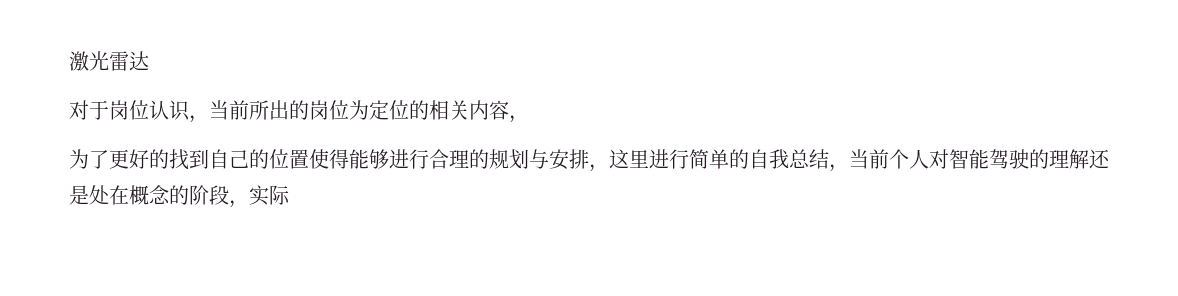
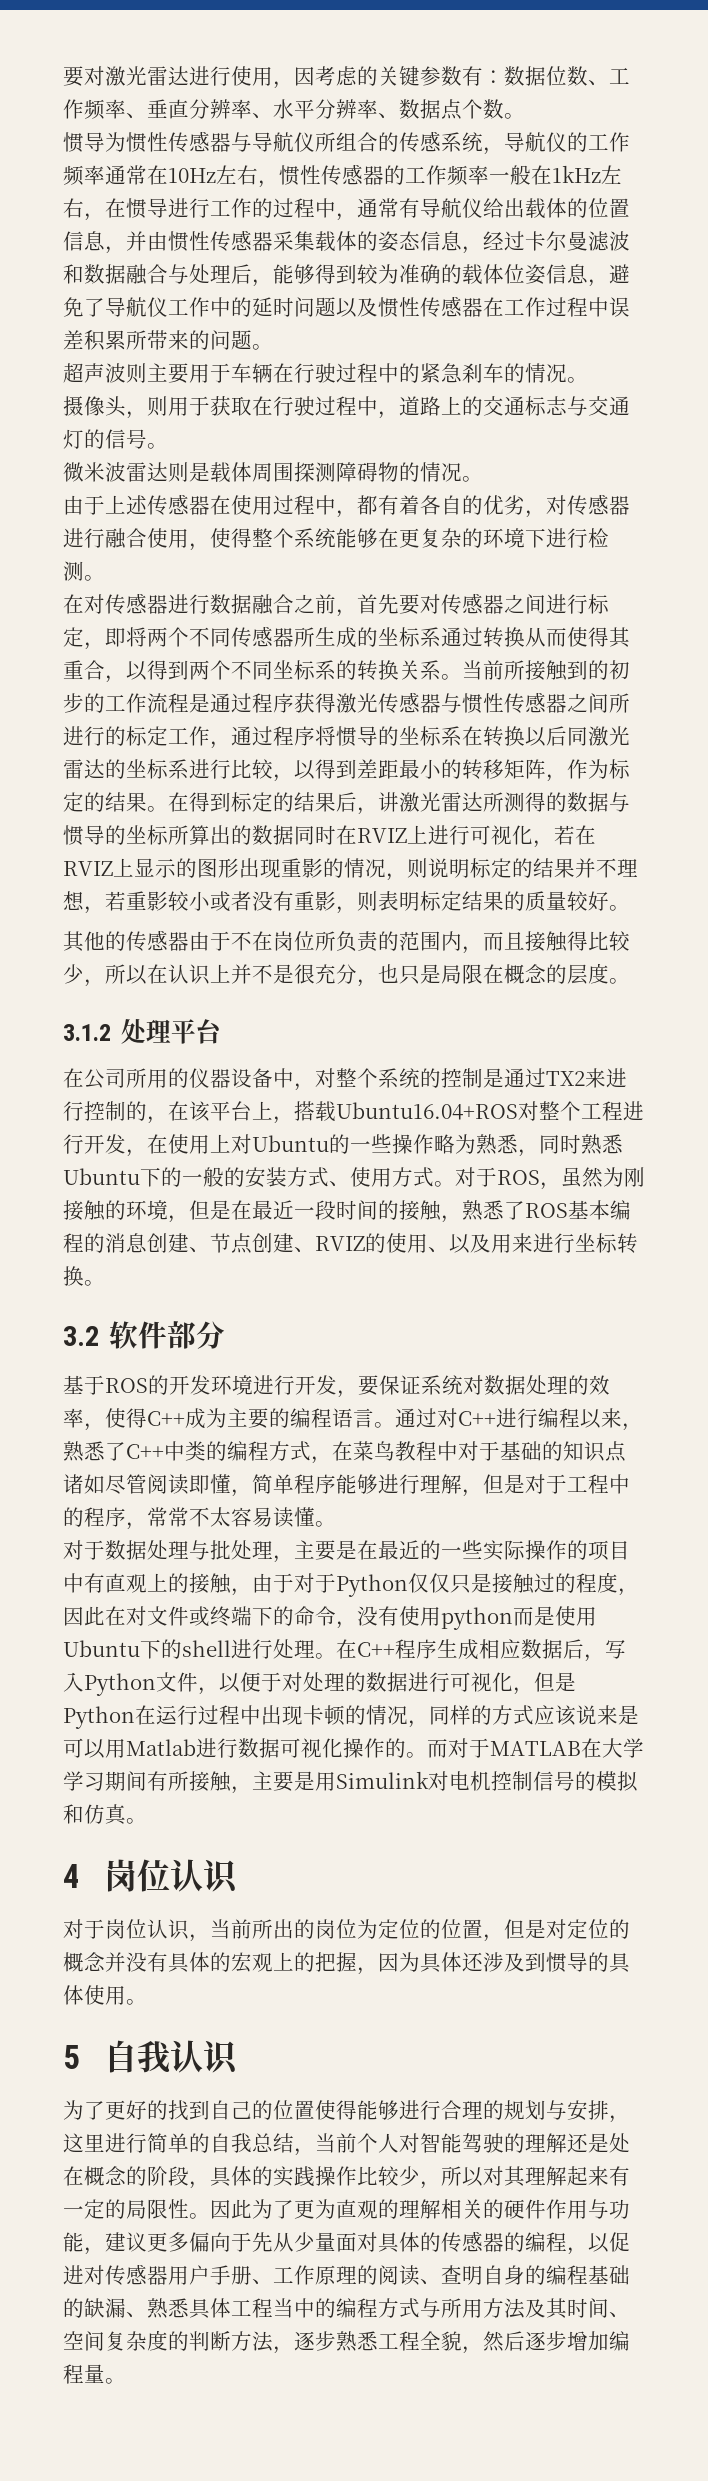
- 激光雷达
+ 要对激光雷达进行使用，因考虑的关键参数有：数据位数、工作频率、垂直分辨率、水平分辨率、数据点个数。
+ 惯导为惯性传感器与导航仪所组合的传感系统，导航仪的工作频率通常在10Hz左右，惯性传感器的工作频率一般在1kHz左右，在惯导进行工作的过程中，通常有导航仪给出载体的位置信息，并由惯性传感器采集载体的姿态信息，经过卡尔曼滤波和数据融合与处理后，能够得到较为准确的载体位姿信息，避免了导航仪工作中的延时问题以及惯性传感器在工作过程中误差积累所带来的问题。
+ 超声波则主要用于车辆在行驶过程中的紧急刹车的情况。
+ 摄像头，则用于获取在行驶过程中，道路上的交通标志与交通灯的信号。
+ 微米波雷达则是载体周围探测障碍物的情况。
+ 由于上述传感器在使用过程中，都有着各自的优劣，对传感器进行融合使用，使得整个系统能够在更复杂的环境下进行检测。
+ 在对传感器进行数据融合之前，首先要对传感器之间进行标定，即将两个不同传感器所生成的坐标系通过转换从而使得其重合，以得到两个不同坐标系的转换关系。当前所接触到的初步的工作流程是通过程序获得激光传感器与惯性传感器之间所进行的标定工作，通过程序将惯导的坐标系在转换以后同激光雷达的坐标系进行比较，以得到差距最小的转移矩阵，作为标定的结果。在得到标定的结果后，讲激光雷达所测得的数据与惯导的坐标所算出的数据同时在RVIZ上进行可视化，若在RVIZ上显示的图形出现重影的情况，则说明标定的结果并不理想，若重影较小或者没有重影，则表明标定结果的质量较好。
+ 其他的传感器由于不在岗位所负责的范围内，而且接触得比较少，所以在认识上并不是很充分，也只是局限在概念的层度。
+ 3.1.2处理平台
+ 在公司所用的仪器设备中，对整个系统的控制是通过TX2来进行控制的，在该平台上，搭载Ubuntu16.04+ROS对整个工程进行开发，在使用上对Ubuntu的一些操作略为熟悉，同时熟悉Ubuntu下的一般的安装方式、使用方式。对于ROS，虽然为刚接触的环境，但是在最近一段时间的接触，熟悉了ROS基本编程的消息创建、节点创建、RVIZ的使用、以及用来进行坐标转换。
+ 3.2软件部分
+ 基于ROS的开发环境进行开发，要保证系统对数据处理的效率，使得C++成为主要的编程语言。通过对C++进行编程以来，熟悉了C++中类的编程方式，在菜鸟教程中对于基础的知识点诸如尽管阅读即懂，简单程序能够进行理解，但是对于工程中的程序，常常不太容易读懂。
+ 对于数据处理与批处理，主要是在最近的一些实际操作的项目中有直观上的接触，由于对于Python仅仅只是接触过的程度，因此在对文件或终端下的命令，没有使用python而是使用Ubuntu下的shell进行处理。在C++程序生成相应数据后，写入Python文件，以便于对处理的数据进行可视化，但是Python在运行过程中出现卡顿的情况，同样的方式应该说来是可以用Matlab进行数据可视化操作的。而对于MATLAB在大学学习期间有所接触，主要是用Simulink对电机控制信号的模拟和仿真。
+ 4岗位认识
- 对于岗位认识，当前所出的岗位为定位的相关内容，
+ 对于岗位认识，当前所出的岗位为定位的位置，但是对定位的概念并没有具体的宏观上的把握，因为具体还涉及到惯导的具体使用。
+ 5自我认识
- 为了更好的找到自己的位置使得能够进行合理的规划与安排，这里进行简单的自我总结，当前个人对智能驾驶的理解还是处在概念的阶段，实际
+ 为了更好的找到自己的位置使得能够进行合理的规划与安排，这里进行简单的自我总结，当前个人对智能驾驶的理解还是处在概念的阶段，具体的实践操作比较少，所以对其理解起来有一定的局限性。因此为了更为直观的理解相关的硬件作用与功能，建议更多偏向于先从少量面对具体的传感器的编程，以促进对传感器用户手册、工作原理的阅读、查明自身的编程基础的缺漏、熟悉具体工程当中的编程方式与所用方法及其时间、空间复杂度的判断方法，逐步熟悉工程全貌，然后逐步增加编程量。

